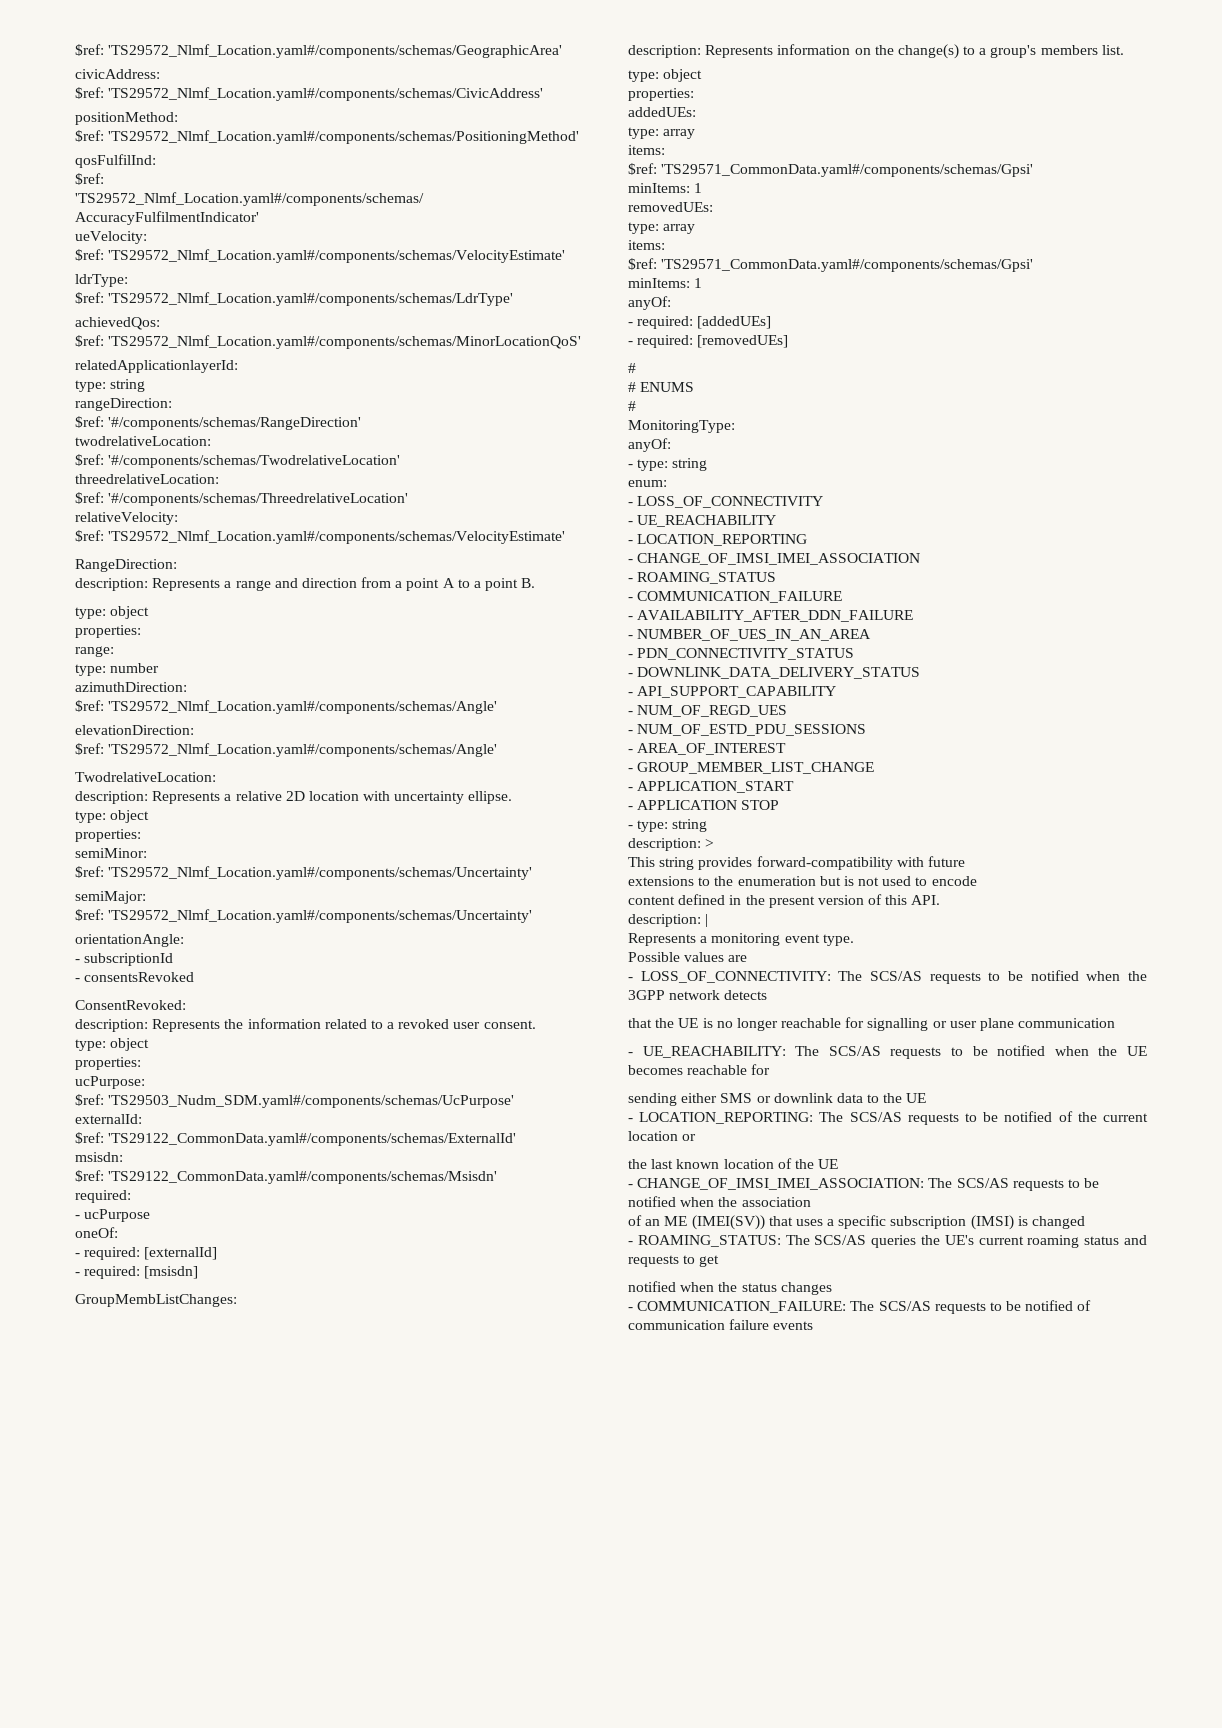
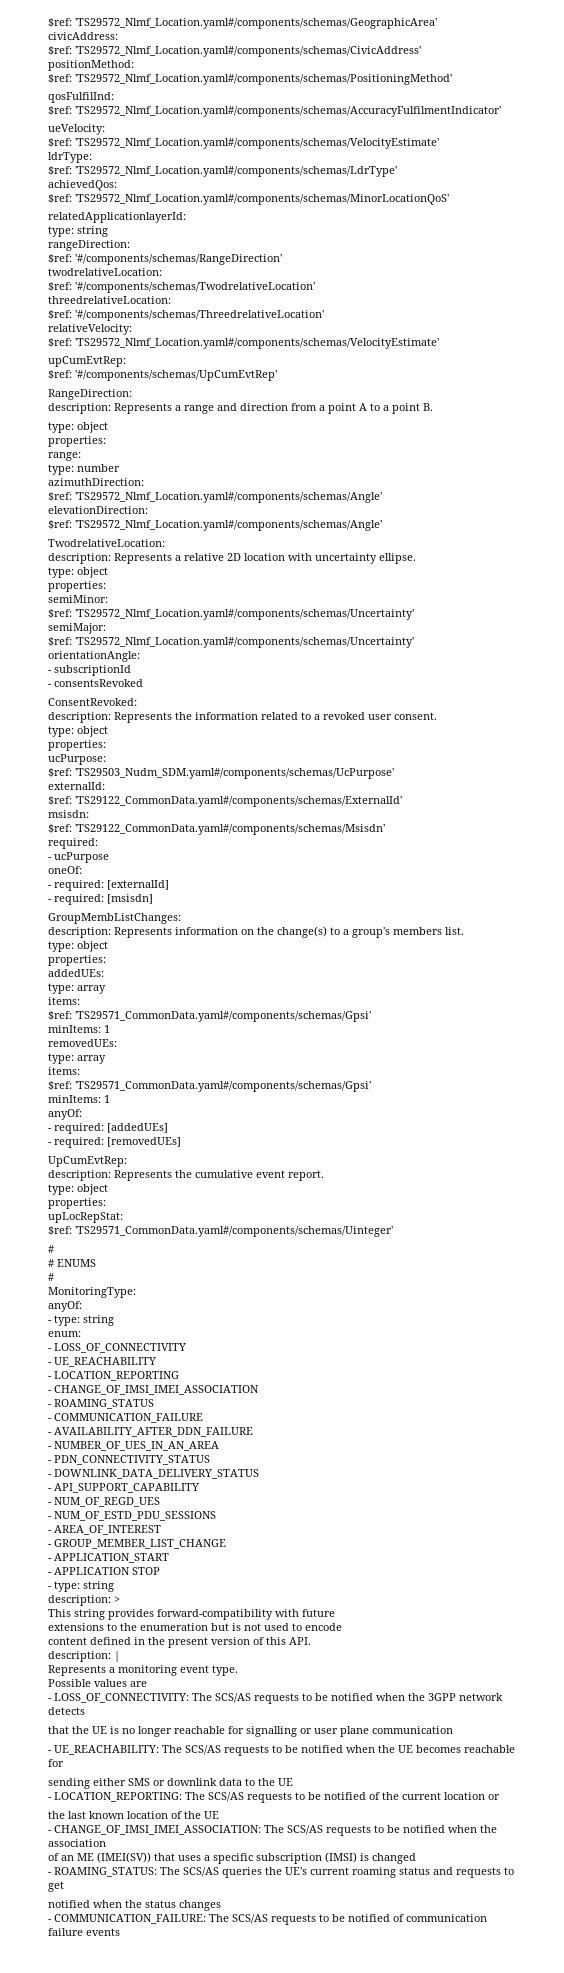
+ upCumEvtRep:
+ $ref: '#/components/schemas/UpCumEvtRep'
+ UpCumEvtRep:
+ description: Represents the cumulative event report.
+ type: object
+ properties:
+ upLocRepStat:
+ $ref: 'TS29571_CommonData.yaml#/components/schemas/Uinteger'

